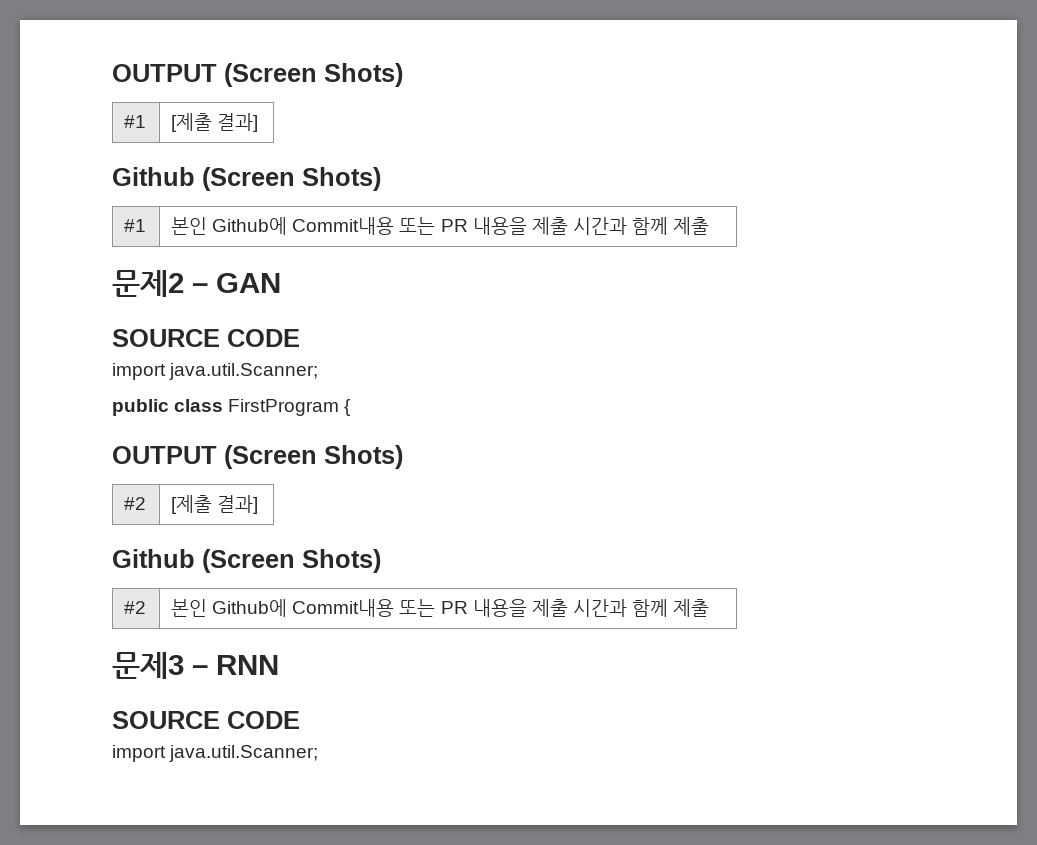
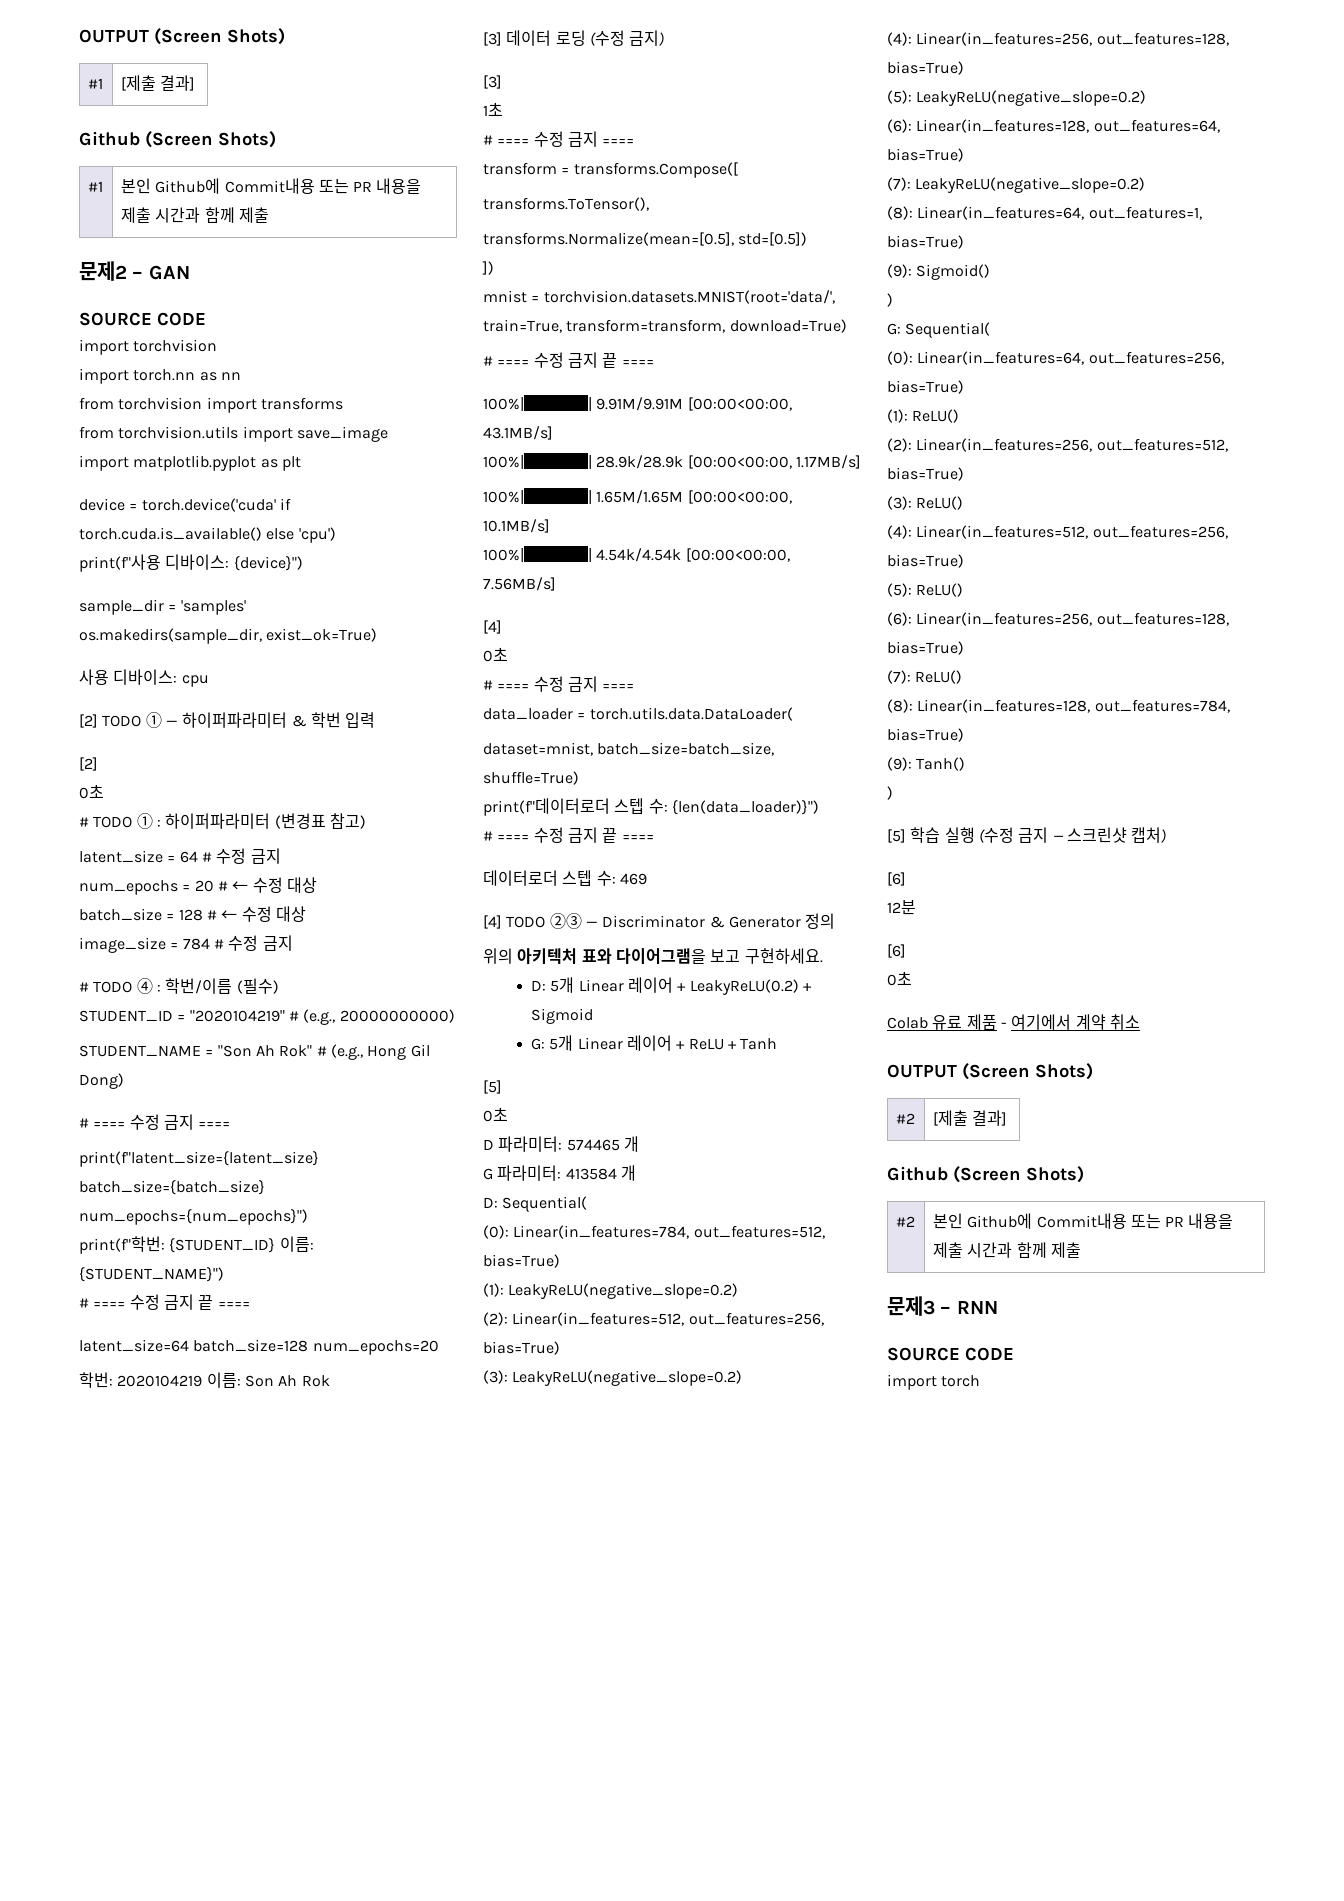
  문제2 – GAN
  SOURCE CODE
- import java.util.Scanner;
- public class FirstProgram {
+ import torchvision
+ import torch.nn as nn
+ from torchvision import transforms
+ from torchvision.utils import save_image
+ import matplotlib.pyplot as plt
+ device = torch.device('cuda' if torch.cuda.is_available() else 'cpu')
+ print(f"사용 디바이스: {device}")
+ sample_dir = 'samples'
+ os.makedirs(sample_dir, exist_ok=True)
+ 사용 디바이스: cpu
+ [2] TODO ① — 하이퍼파라미터 & 학번 입력
+ [2]
+ 0초
+ # TODO ① : 하이퍼파라미터 (변경표 참고)
+ latent_size = 64 # 수정 금지
+ num_epochs = 20 # ← 수정 대상
+ batch_size = 128 # ← 수정 대상
+ image_size = 784 # 수정 금지
+ # TODO ④ : 학번/이름 (필수)
+ STUDENT_ID = "2020104219" # (e.g., 20000000000)
+ STUDENT_NAME = "Son Ah Rok" # (e.g., Hong Gil Dong)
+ # ==== 수정 금지 ====
+ print(f"latent_size={latent_size} batch_size={batch_size} num_epochs={num_epochs}")
+ print(f"학번: {STUDENT_ID} 이름: {STUDENT_NAME}")
+ # ==== 수정 금지 끝 ====
+ latent_size=64 batch_size=128 num_epochs=20
+ 학번: 2020104219 이름: Son Ah Rok
+ [3] 데이터 로딩 (수정 금지)
+ [3]
+ 1초
+ # ==== 수정 금지 ====
+ transform = transforms.Compose([
+ transforms.ToTensor(),
+ transforms.Normalize(mean=[0.5], std=[0.5])
+ ])
+ mnist = torchvision.datasets.MNIST(root='data/', train=True, transform=transform, download=True)
+ # ==== 수정 금지 끝 ====
+ 100%|████| 9.91M/9.91M [00:00<00:00, 43.1MB/s]
+ 100%|████| 28.9k/28.9k [00:00<00:00, 1.17MB/s]
+ 100%|████| 1.65M/1.65M [00:00<00:00, 10.1MB/s]
+ 100%|████| 4.54k/4.54k [00:00<00:00, 7.56MB/s]
+ [4]
+ 0초
+ # ==== 수정 금지 ====
+ data_loader = torch.utils.data.DataLoader(
+ dataset=mnist, batch_size=batch_size, shuffle=True)
+ print(f"데이터로더 스텝 수: {len(data_loader)}")
+ # ==== 수정 금지 끝 ====
+ 데이터로더 스텝 수: 469
+ [4] TODO ②③ — Discriminator & Generator 정의
+ 위의 아키텍처 표와 다이어그램을 보고 구현하세요.
+ D: 5개 Linear 레이어 + LeakyReLU(0.2) + Sigmoid
+ G: 5개 Linear 레이어 + ReLU + Tanh
+ [5]
+ 0초
+ D 파라미터: 574465 개
+ G 파라미터: 413584 개
+ D: Sequential(
+ (0): Linear(in_features=784, out_features=512, bias=True)
+ (1): LeakyReLU(negative_slope=0.2)
+ (2): Linear(in_features=512, out_features=256, bias=True)
+ (3): LeakyReLU(negative_slope=0.2)
+ (4): Linear(in_features=256, out_features=128, bias=True)
+ (5): LeakyReLU(negative_slope=0.2)
+ (6): Linear(in_features=128, out_features=64, bias=True)
+ (7): LeakyReLU(negative_slope=0.2)
+ (8): Linear(in_features=64, out_features=1, bias=True)
+ (9): Sigmoid()
+ )
+ G: Sequential(
+ (0): Linear(in_features=64, out_features=256, bias=True)
+ (1): ReLU()
+ (2): Linear(in_features=256, out_features=512, bias=True)
+ (3): ReLU()
+ (4): Linear(in_features=512, out_features=256, bias=True)
+ (5): ReLU()
+ (6): Linear(in_features=256, out_features=128, bias=True)
+ (7): ReLU()
+ (8): Linear(in_features=128, out_features=784, bias=True)
+ (9): Tanh()
+ )
+ [5] 학습 실행 (수정 금지 — 스크린샷 캡처)
+ [6]
+ 12분
+ [6]
+ 0초
+ Colab 유료 제품 - 여기에서 계약 취소
  문제3 – RNN
  SOURCE CODE
- import java.util.Scanner;
+ import torch

